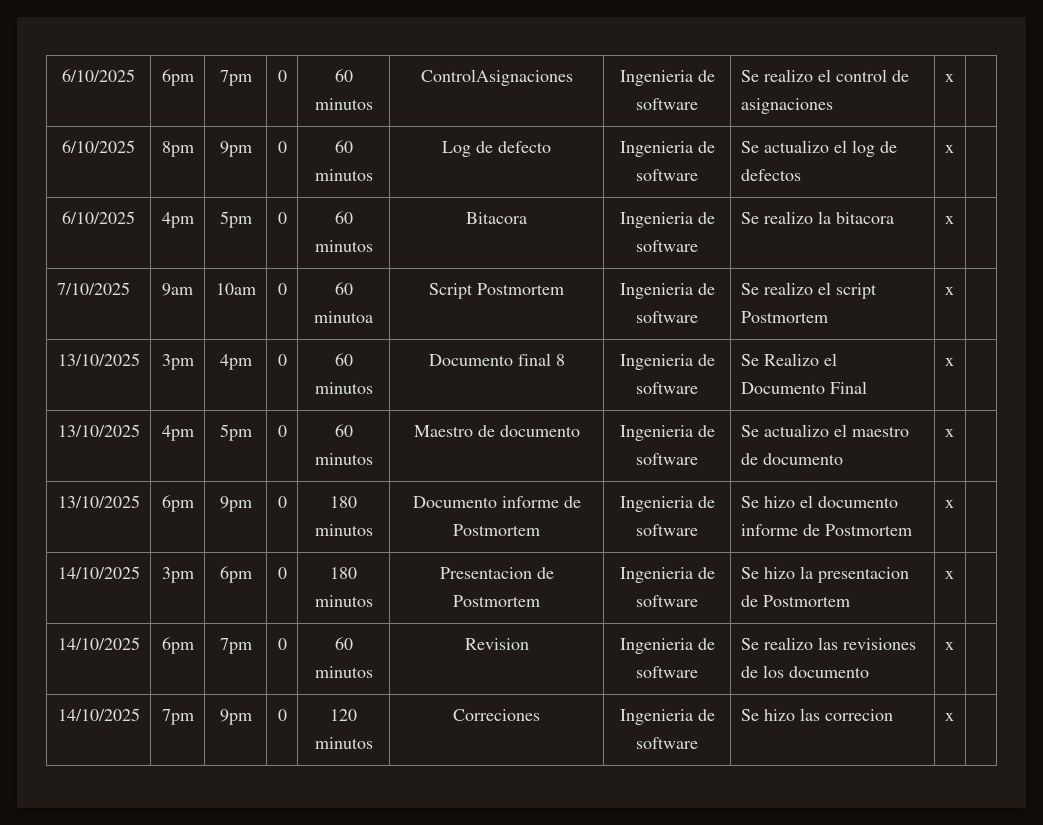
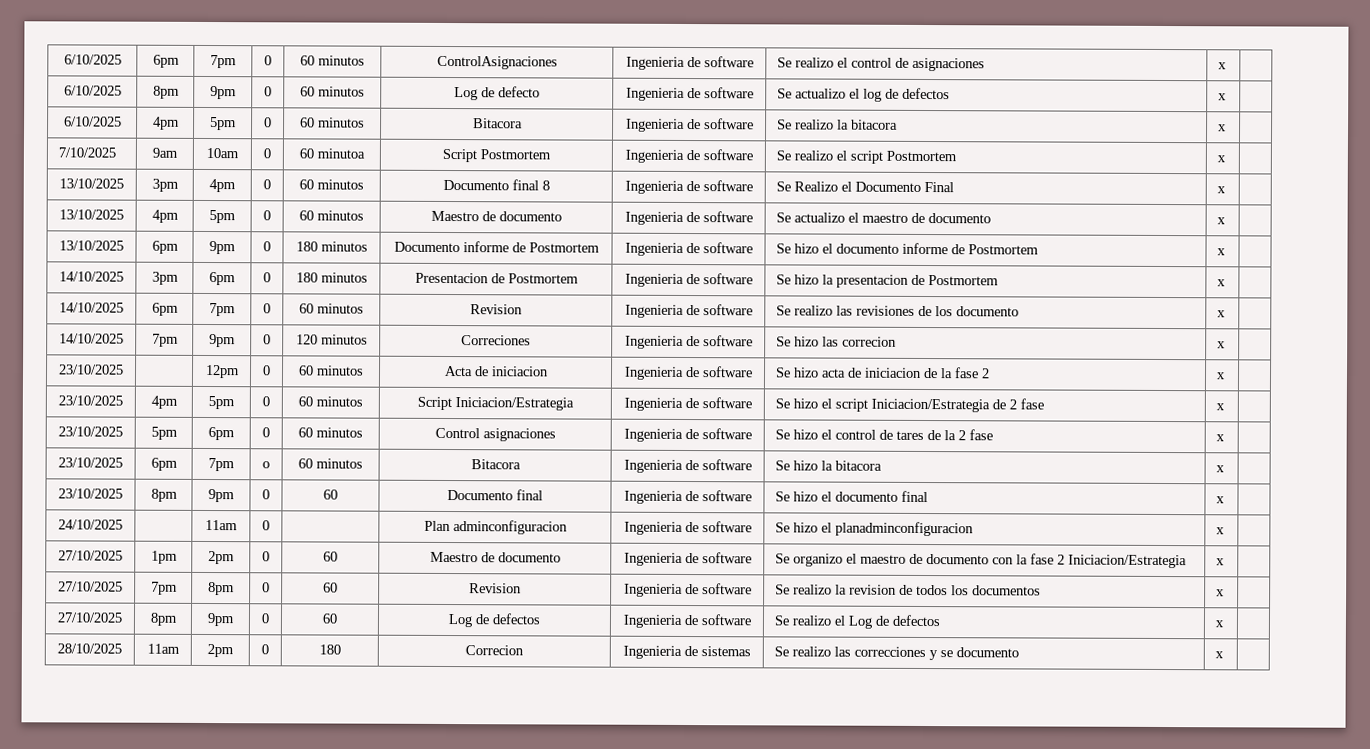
+ 23/10/2025 | | 12pm | 0 | 60 minutos | Acta de iniciacion | Ingenieria de software | Se hizo acta de iniciacion de la fase 2 | x |
+ 23/10/2025 | 4pm | 5pm | 0 | 60 minutos | Script Iniciacion/Estrategia | Ingenieria de software | Se hizo el script Iniciacion/Estrategia de 2 fase | x |
+ 23/10/2025 | 5pm | 6pm | 0 | 60 minutos | Control asignaciones | Ingenieria de software | Se hizo el control de tares de la 2 fase | x |
+ 23/10/2025 | 6pm | 7pm | o | 60 minutos | Bitacora | Ingenieria de software | Se hizo la bitacora | x |
+ 23/10/2025 | 8pm | 9pm | 0 | 60 | Documento final | Ingenieria de software | Se hizo el documento final | x |
+ 24/10/2025 | | 11am | 0 | | Plan adminconfiguracion | Ingenieria de software | Se hizo el planadminconfiguracion | x |
+ 27/10/2025 | 1pm | 2pm | 0 | 60 | Maestro de documento | Ingenieria de software | Se organizo el maestro de documento con la fase 2 Iniciacion/Estrategia | x |
+ 27/10/2025 | 7pm | 8pm | 0 | 60 | Revision | Ingenieria de software | Se realizo la revision de todos los documentos | x |
+ 27/10/2025 | 8pm | 9pm | 0 | 60 | Log de defectos | Ingenieria de software | Se realizo el Log de defectos | x |
+ 28/10/2025 | 11am | 2pm | 0 | 180 | Correcion | Ingenieria de sistemas | Se realizo las correcciones y se documento | x |

